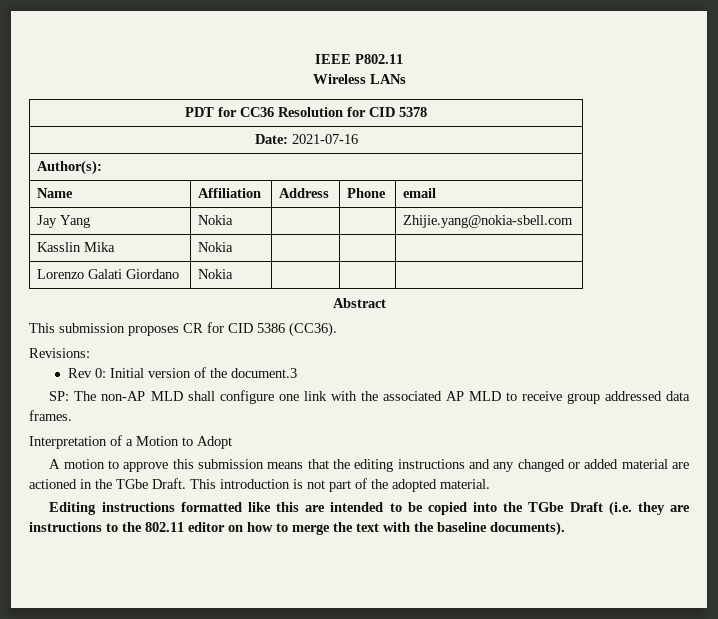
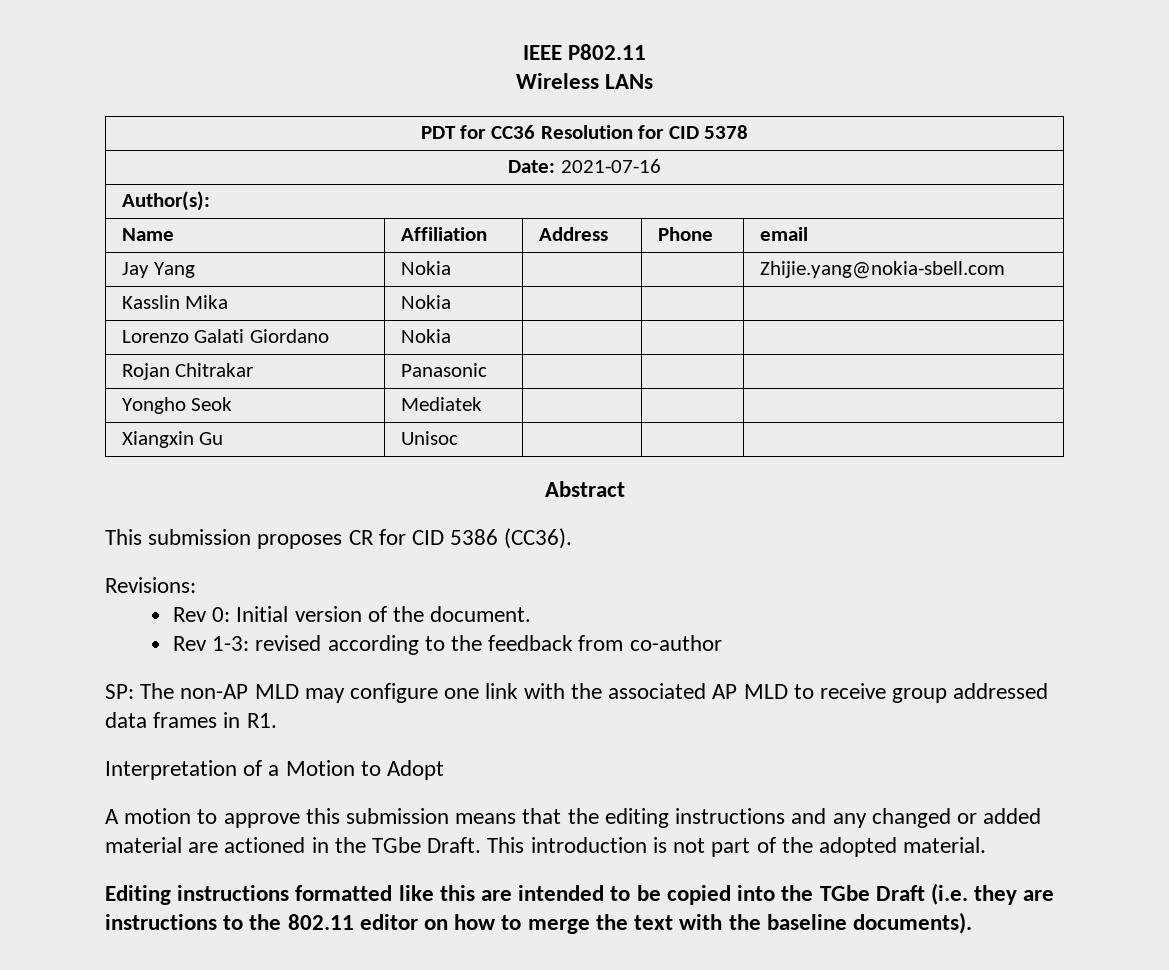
+ Rojan Chitrakar | Panasonic | | |
+ Yongho Seok | Mediatek | | |
+ Xiangxin Gu | Unisoc | | |
- Rev 0: Initial version of the document.3
+ Rev 0: Initial version of the document.
+ Rev 1-3: revised according to the feedback from co-author
- SP: The non-AP MLD shall configure one link with the associated AP MLD to receive group addressed data frames.
+ SP: The non-AP MLD may configure one link with the associated AP MLD to receive group addressed data frames in R1.

